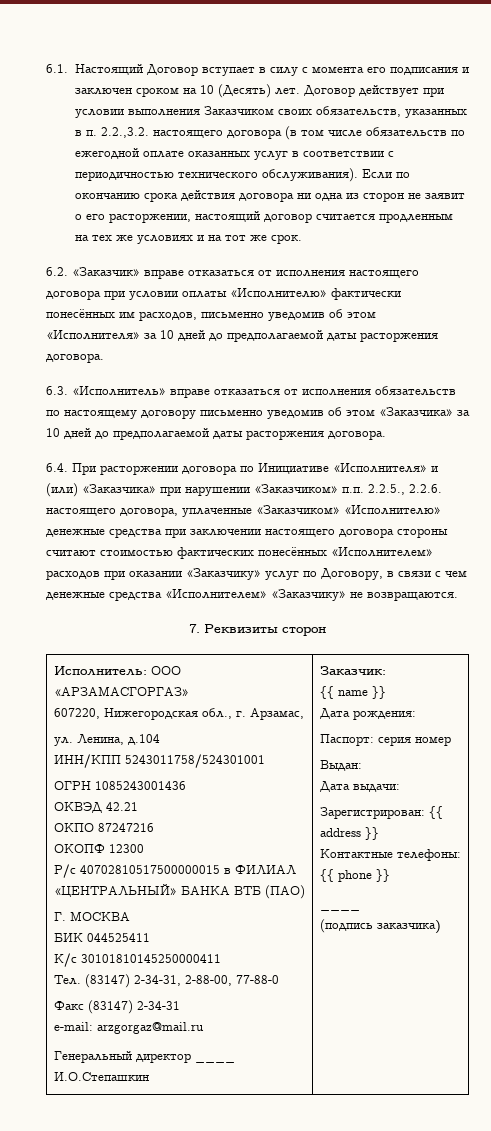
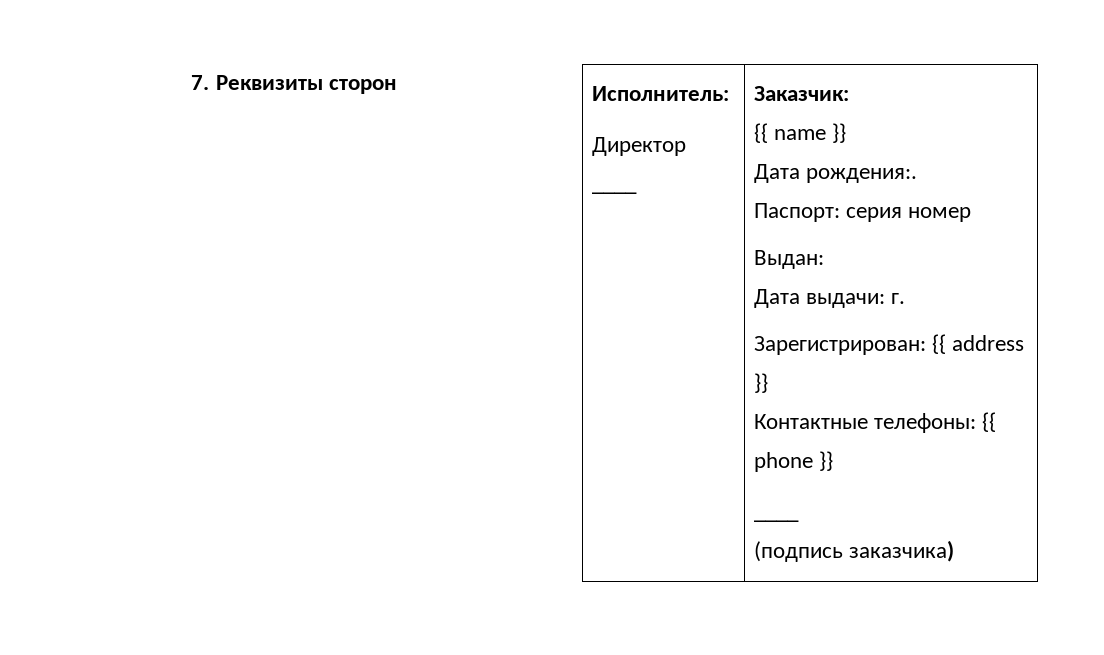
- 6.1. Настоящий Договор вступает в силу с момента его подписания и заключен сроком на 10 (Десять) лет. Договор действует при условии выполнения Заказчиком своих обязательств, указанных в п. 2.2.,3.2. настоящего договора (в том числе обязательств по ежегодной оплате оказанных услуг в соответствии с периодичностью технического обслуживания). Если по окончанию срока действия договора ни одна из сторон не заявит о его расторжении, настоящий договор считается продленным на тех же условиях и на тот же срок.
- 6.2. «Заказчик» вправе отказаться от исполнения настоящего договора при условии оплаты «Исполнителю» фактически понесённых им расходов, письменно уведомив об этом «Исполнителя» за 10 дней до предполагаемой даты расторжения договора.
- 6.3. «Исполнитель» вправе отказаться от исполнения обязательств по настоящему договору письменно уведомив об этом «Заказчика» за 10 дней до предполагаемой даты расторжения договора.
- 6.4. При расторжении договора по Инициативе «Исполнителя» и (или) «Заказчика» при нарушении «Заказчиком» п.п. 2.2.5., 2.2.6. настоящего договора, уплаченные «Заказчиком» «Исполнителю» денежные средства при заключении настоящего договора стороны считают стоимостью фактических понесённых «Исполнителем» расходов при оказании «Заказчику» услуг по Договору, в связи с чем денежные средства «Исполнителем» «Заказчику» не возвращаются.
  7. Реквизиты сторон
- Исполнитель: ООО «АРЗАМАСГОРГАЗ»
- 607220, Нижегородская обл., г. Арзамас,
- ул. Ленина, д.104
- ИНН/КПП 5243011758/524301001
- ОГРН 1085243001436
- ОКВЭД 42.21
- ОКПО 87247216
- ОКОПФ 12300
- Р/с 40702810517500000015 в ФИЛИАЛ «ЦЕНТРАЛЬНЫЙ» БАНКА ВТБ (ПАО)
- Г. МОСКВА
- БИК 044525411
- К/с 30101810145250000411
- Тел. (83147) 2-34-31, 2-88-00, 77-88-0
- Факс (83147) 2-34-31
- e-mail: arzgorgaz@mail.ru
- Генеральный директор ____ И.О.Степашкин | Заказчик:
+ Исполнитель:
+ Директор ____ | Заказчик:
  {{ name }}
- Дата рождения:
+ Дата рождения:.
  Паспорт: серия номер
  Выдан:
- Дата выдачи:
+ Дата выдачи: г.

